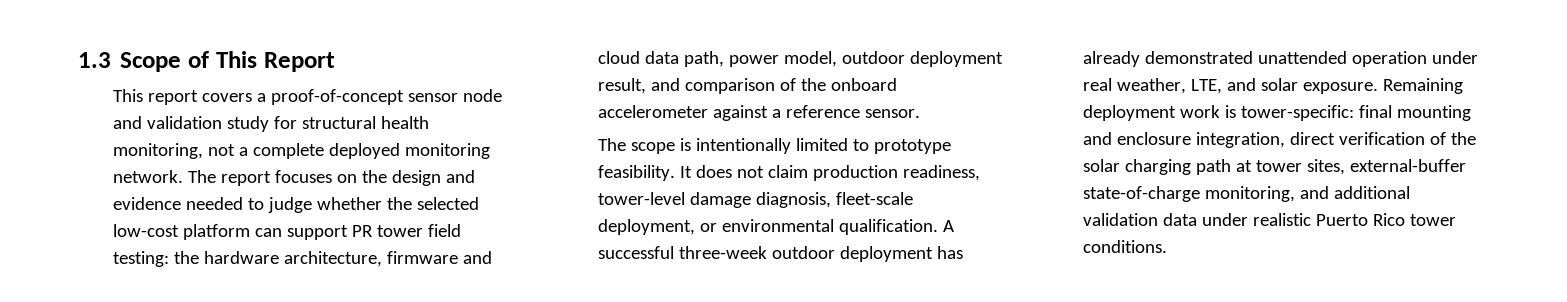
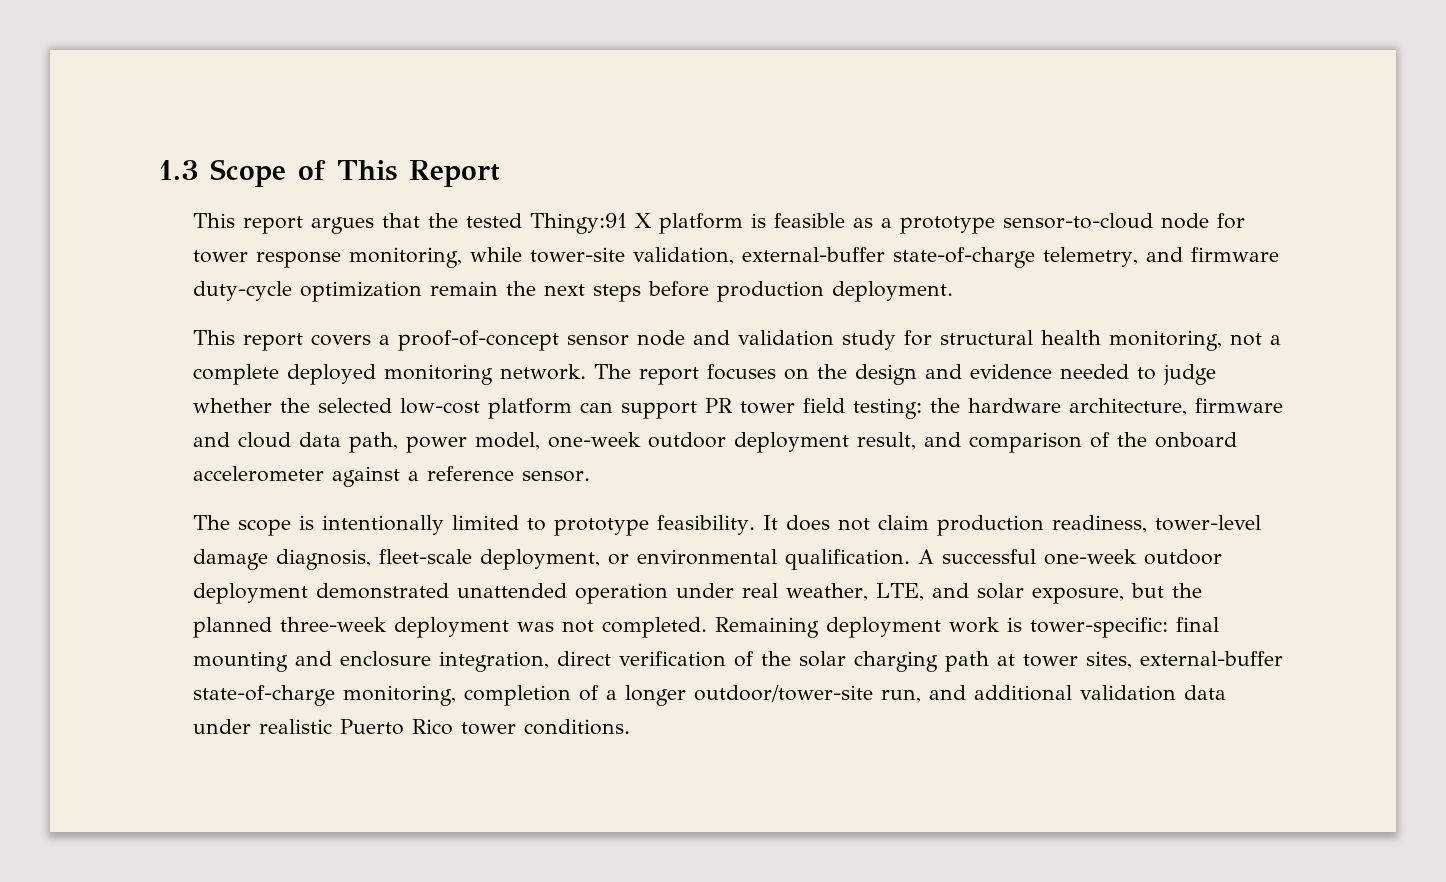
+ This report argues that the tested Thingy:91 X platform is feasible as a prototype sensor-to-cloud node for tower response monitoring, while tower-site validation, external-buffer state-of-charge telemetry, and firmware duty-cycle optimization remain the next steps before production deployment.
- The report focuses on the design and evidence needed to judge whether the selected low-cost platform can support PR tower field testing: the hardware architecture, firmware and cloud data path, power model, outdoor deployment result, and comparison of the onboard accelerometer against a reference sensor.
+ The report focuses on the design and evidence needed to judge whether the selected low-cost platform can support PR tower field testing: the hardware architecture, firmware and cloud data path, power model, one-week outdoor deployment result, and comparison of the onboard accelerometer against a reference sensor.
- A successful three-week outdoor deployment has already demonstrated unattended operation under real weather, LTE, and solar exposure.
+ A successful one-week outdoor deployment demonstrated unattended operation under real weather, LTE, and solar exposure, but the planned three-week deployment was not completed.
- Remaining deployment work is tower-specific: final mounting and enclosure integration, direct verification of the solar charging path at tower sites, external-buffer state-of-charge monitoring, and additional validation data under realistic Puerto Rico tower conditions.
+ Remaining deployment work is tower-specific: final mounting and enclosure integration, direct verification of the solar charging path at tower sites, external-buffer state-of-charge monitoring, completion of a longer outdoor/tower-site run, and additional validation data under realistic Puerto Rico tower conditions.

